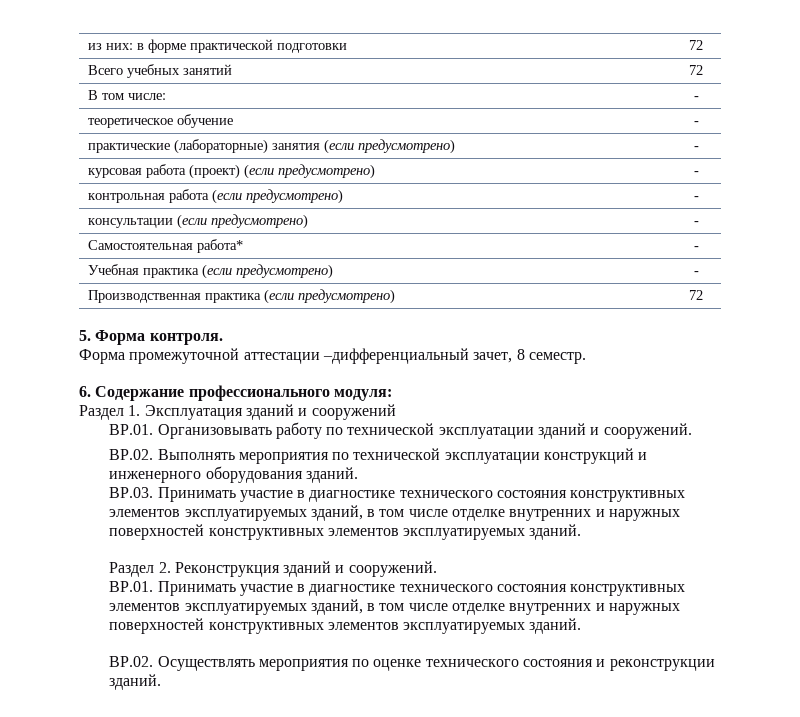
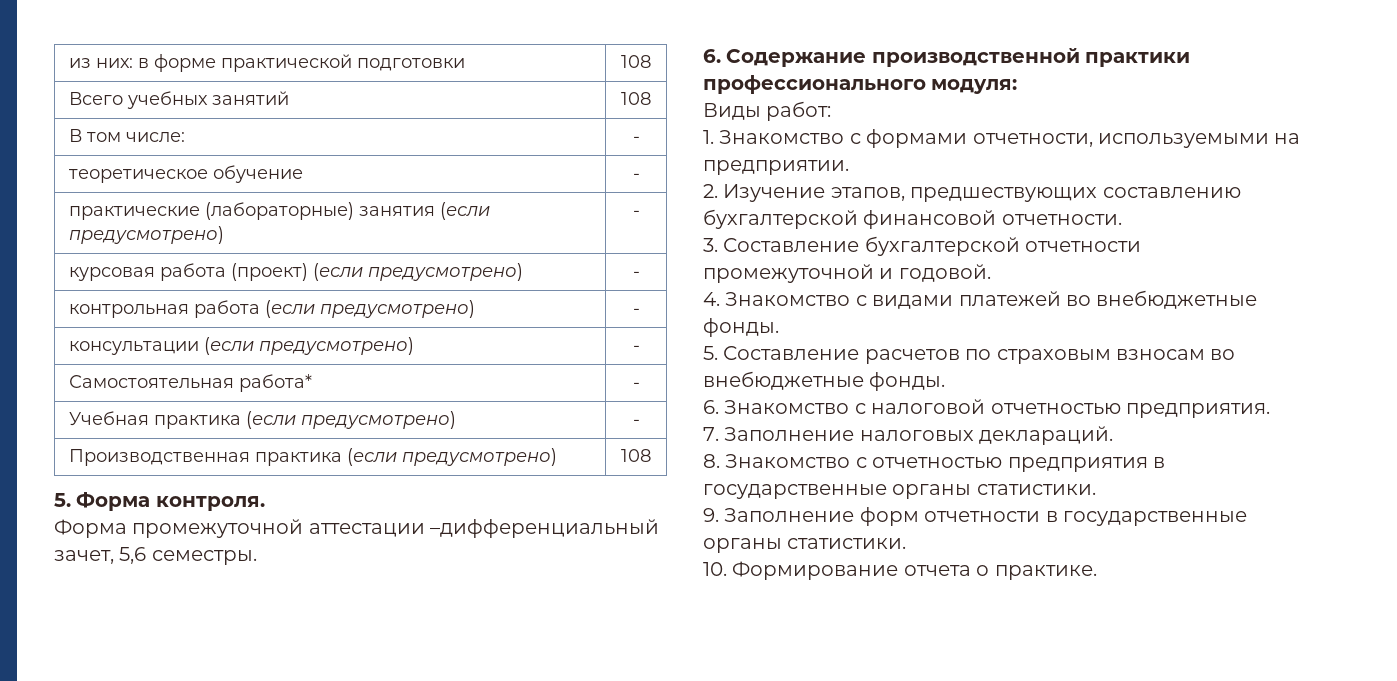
- из них: в форме практической подготовки | 72
+ из них: в форме практической подготовки | 108
- Всего учебных занятий | 72
+ Всего учебных занятий | 108
- Производственная практика (если предусмотрено) | 72
+ Производственная практика (если предусмотрено) | 108
- Форма промежуточной аттестации –дифференциальный зачет, 8 семестр.
+ Форма промежуточной аттестации –дифференциальный зачет, 5,6 семестры.
- 6. Содержание профессионального модуля:
+ 6. Содержание производственной практики профессионального модуля:
- Раздел 1. Эксплуатация зданий и сооружений
- ВР.01. Организовывать работу по технической эксплуатации зданий и сооружений.
- ВР.02. Выполнять мероприятия по технической эксплуатации конструкций и инженерного оборудования зданий.
- ВР.03. Принимать участие в диагностике технического состояния конструктивных элементов эксплуатируемых зданий, в том числе отделке внутренних и наружных поверхностей конструктивных элементов эксплуатируемых зданий.
- Раздел 2. Реконструкция зданий и сооружений.
- ВР.01. Принимать участие в диагностике технического состояния конструктивных элементов эксплуатируемых зданий, в том числе отделке внутренних и наружных поверхностей конструктивных элементов эксплуатируемых зданий.
- ВР.02. Осуществлять мероприятия по оценке технического состояния и реконструкции зданий.
+ Виды работ:
+ 1. Знакомство с формами отчетности, используемыми на предприятии.
+ 2. Изучение этапов, предшествующих составлению бухгалтерской финансовой отчетности.
+ 3. Составление бухгалтерской отчетности промежуточной и годовой.
+ 4. Знакомство с видами платежей во внебюджетные фонды.
+ 5. Составление расчетов по страховым взносам во внебюджетные фонды.
+ 6. Знакомство с налоговой отчетностью предприятия.
+ 7. Заполнение налоговых деклараций.
+ 8. Знакомство с отчетностью предприятия в государственные органы статистики.
+ 9. Заполнение форм отчетности в государственные органы статистики.
+ 10. Формирование отчета о практике.

